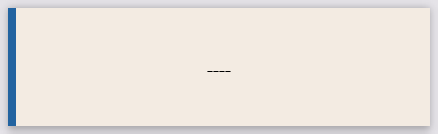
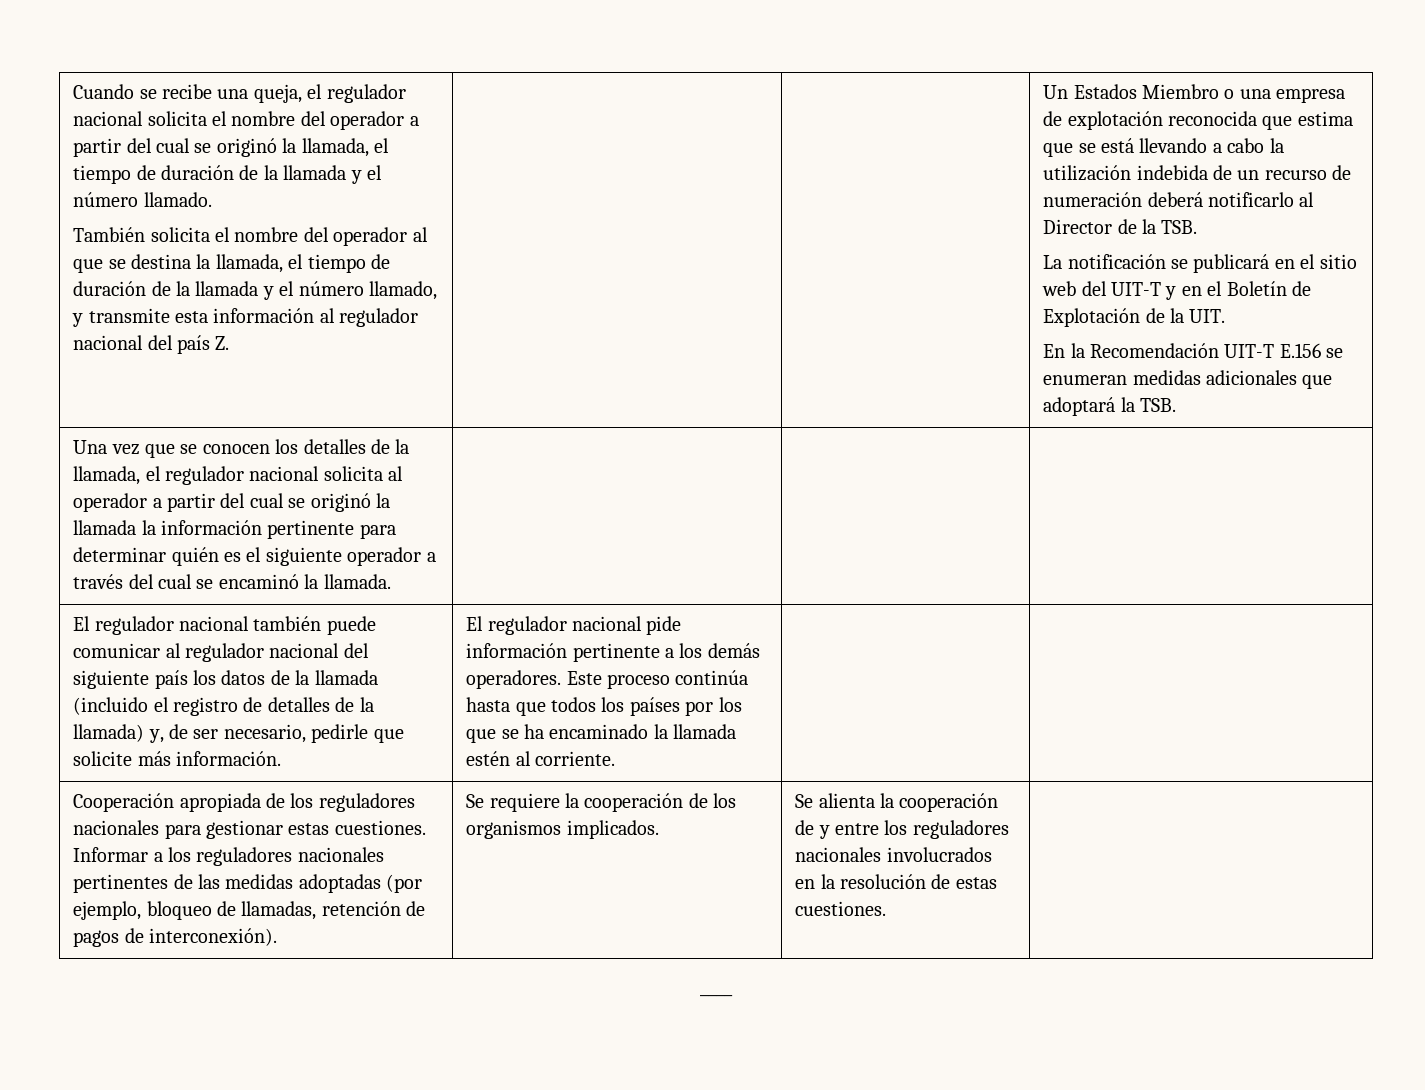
+ Cuando se recibe una queja, el regulador nacional solicita el nombre del operador a partir del cual se originó la llamada, el tiempo de duración de la llamada y el número llamado.
+ También solicita el nombre del operador al que se destina la llamada, el tiempo de duración de la llamada y el número llamado, y transmite esta información al regulador nacional del país Z. | | | Un Estados Miembro o una empresa de explotación reconocida que estima que se está llevando a cabo la utilización indebida de un recurso de numeración deberá notificarlo al Director de la TSB.
+ La notificación se publicará en el sitio web del UIT-T y en el Boletín de Explotación de la UIT.
+ En la Recomendación UIT-T E.156 se enumeran medidas adicionales que adoptará la TSB.
+ Una vez que se conocen los detalles de la llamada, el regulador nacional solicita al operador a partir del cual se originó la llamada la información pertinente para determinar quién es el siguiente operador a través del cual se encaminó la llamada. | | |
+ El regulador nacional también puede comunicar al regulador nacional del siguiente país los datos de la llamada (incluido el registro de detalles de la llamada) y, de ser necesario, pedirle que solicite más información. | El regulador nacional pide información pertinente a los demás operadores. Este proceso continúa hasta que todos los países por los que se ha encaminado la llamada estén al corriente. | |
+ Cooperación apropiada de los reguladores nacionales para gestionar estas cuestiones. Informar a los reguladores nacionales pertinentes de las medidas adoptadas (por ejemplo, bloqueo de llamadas, retención de pagos de interconexión). | Se requiere la cooperación de los organismos implicados. | Se alienta la cooperación de y entre los reguladores nacionales involucrados en la resolución de estas cuestiones.

